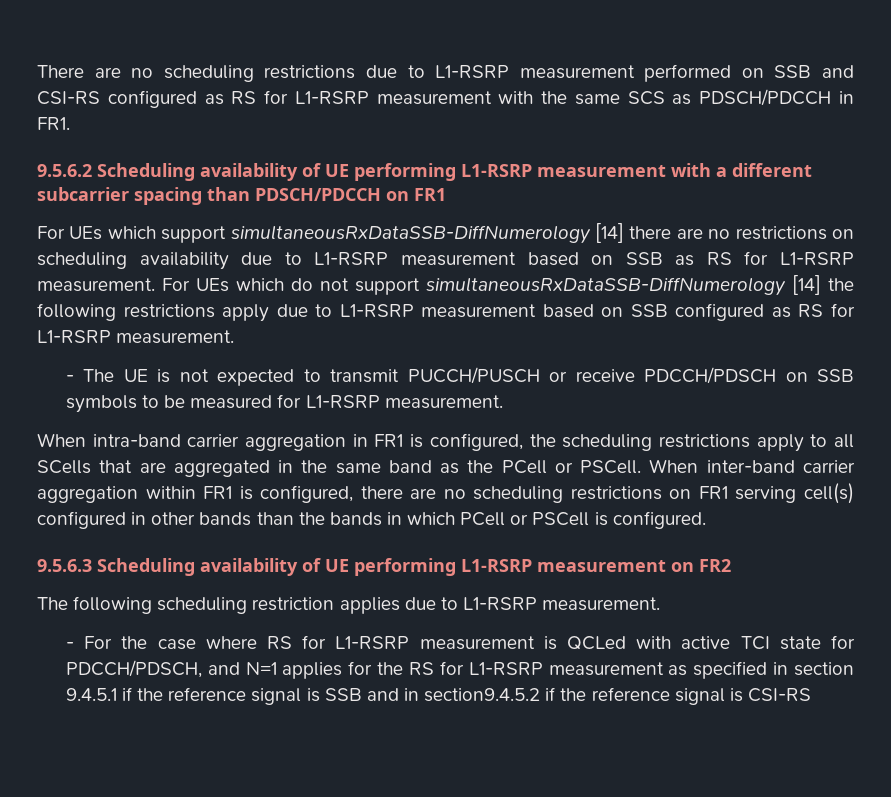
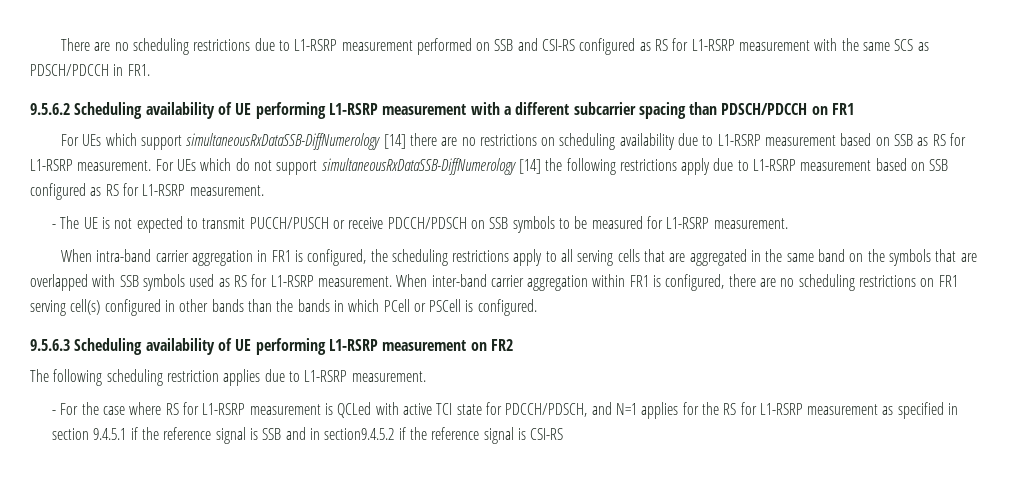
- When intra-band carrier aggregation in FR1 is configured, the scheduling restrictions apply to all SCells that are aggregated in the same band as the PCell or PSCell.
+ When intra-band carrier aggregation in FR1 is configured, the scheduling restrictions apply to all serving cells that are aggregated in the same band on the symbols that are overlapped with SSB symbols used as RS for L1-RSRP measurement.

